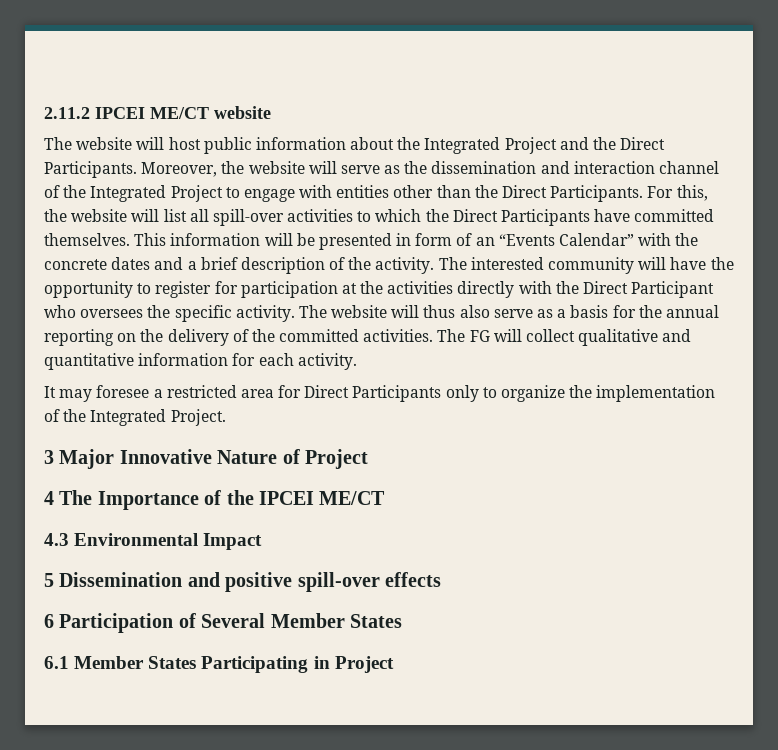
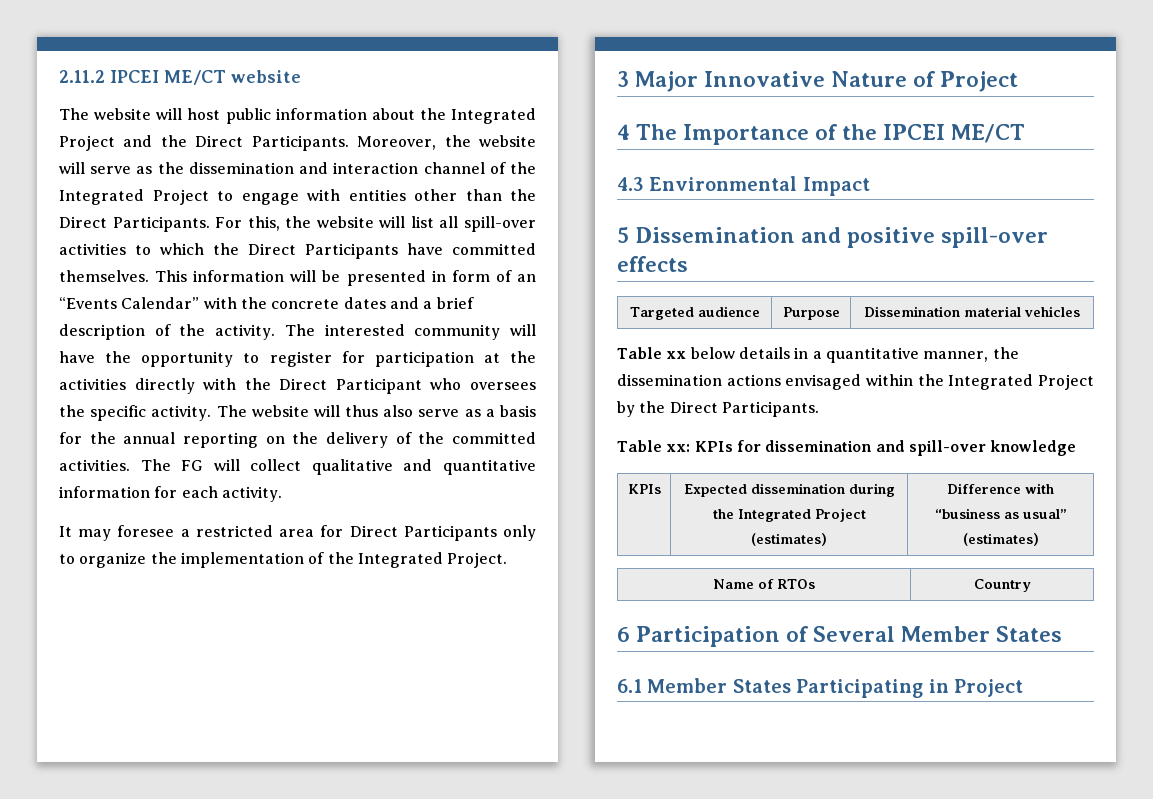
+ Targeted audience | Purpose | Dissemination material vehicles
+ Table xx below details in a quantitative manner, the dissemination actions envisaged within the Integrated Project by the Direct Participants.
+ Table xx: KPIs for dissemination and spill-over knowledge
+ KPIs | Expected dissemination during the Integrated Project (estimates) | Difference with “business as usual” (estimates)
+ Name of RTOs | Country

